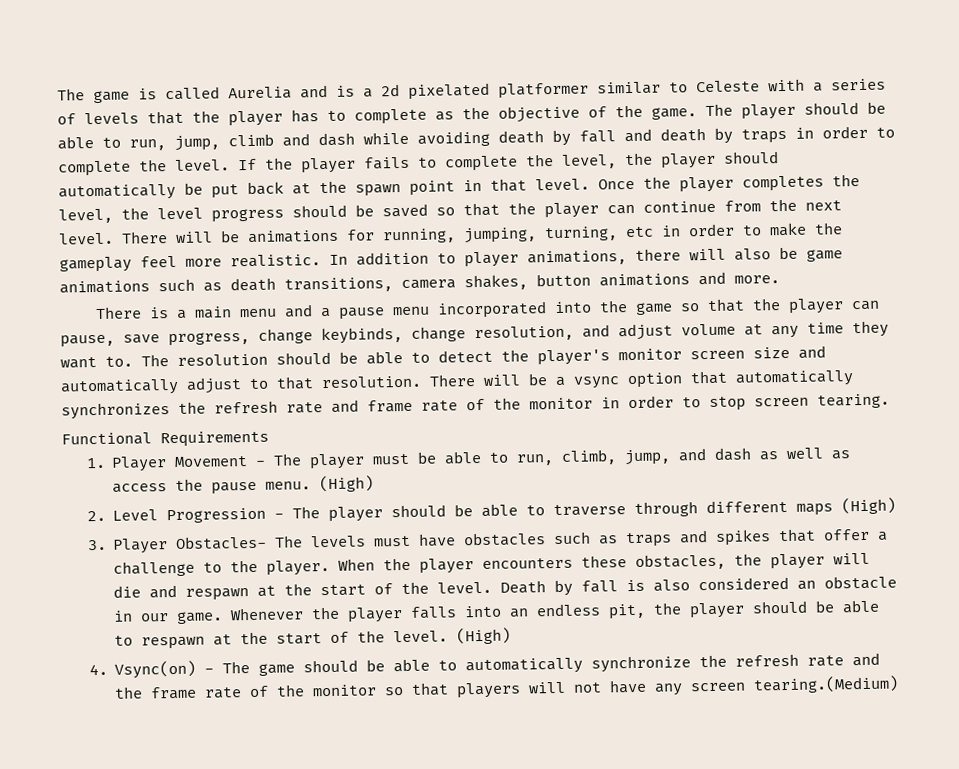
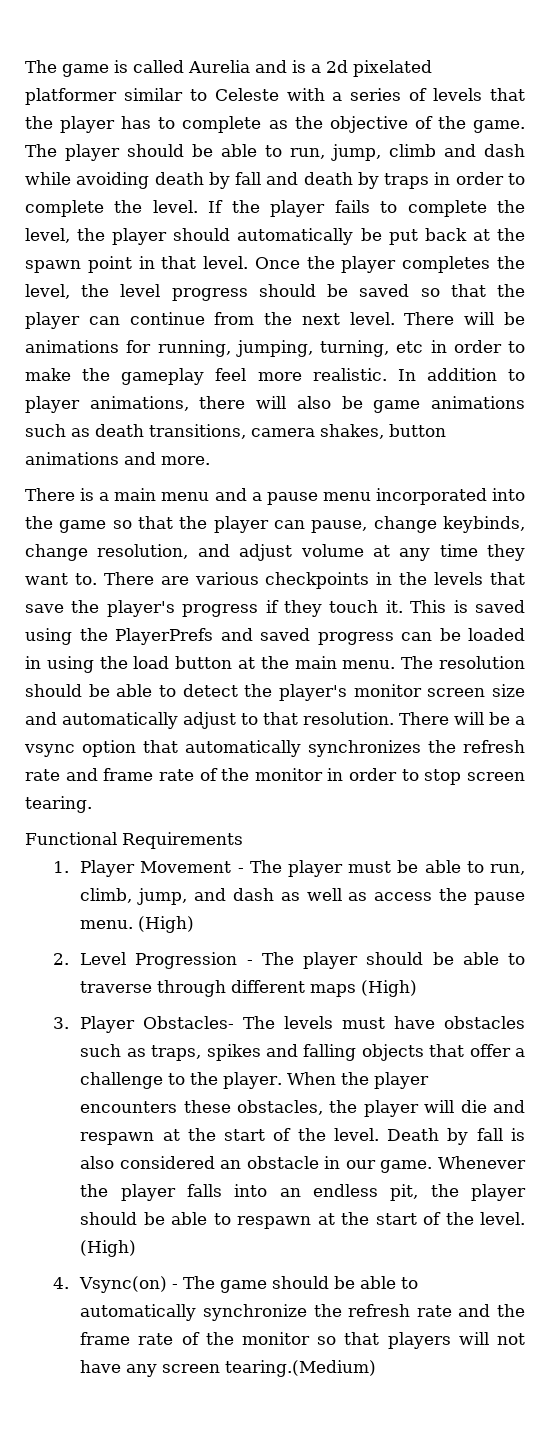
- There is a main menu and a pause menu incorporated into the game so that the player can pause, save progress, change keybinds, change resolution, and adjust volume at any time they want to.
+ There is a main menu and a pause menu incorporated into the game so that the player can pause, change keybinds, change resolution, and adjust volume at any time they want to.
+ There are various checkpoints in the levels that save the player's progress if they touch it. This is saved using the PlayerPrefs and saved progress can be loaded in using the load button at the main menu.
- 3. Player Obstacles- The levels must have obstacles such as traps and spikes that offer a challenge to the player.
+ 3. Player Obstacles- The levels must have obstacles such as traps, spikes and falling objects that offer a challenge to the player.

